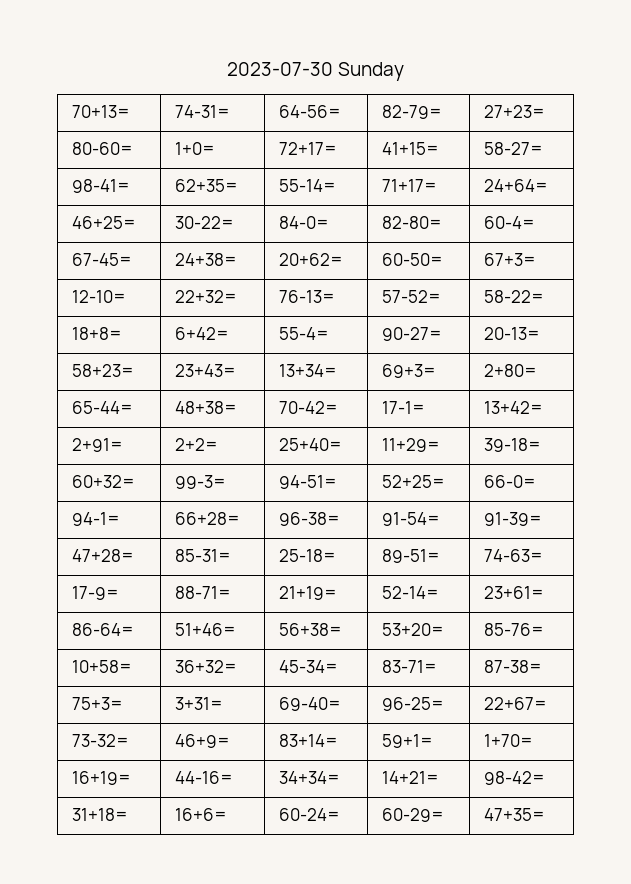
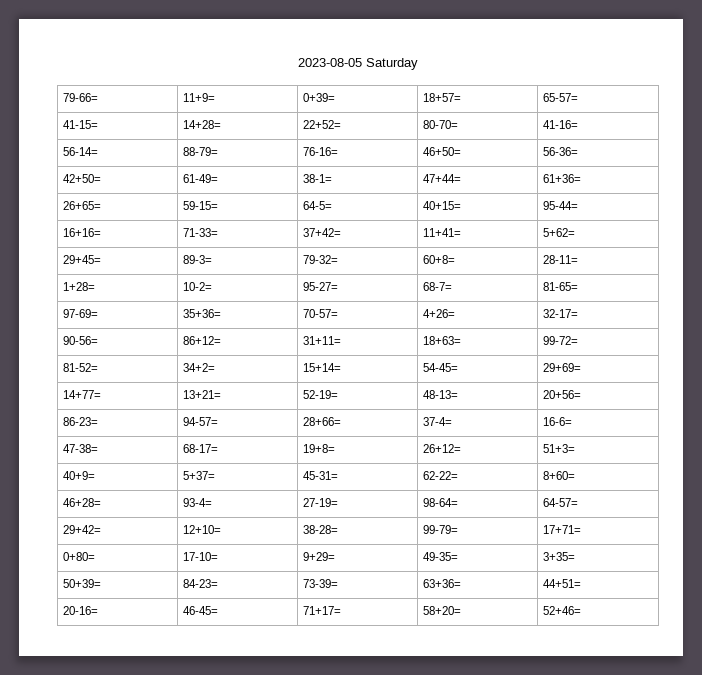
- 2023-07-30 Sunday
- 70+13= | 74-31= | 64-56= | 82-79= | 27+23=
- 80-60= | 1+0= | 72+17= | 41+15= | 58-27=
- 98-41= | 62+35= | 55-14= | 71+17= | 24+64=
- 46+25= | 30-22= | 84-0= | 82-80= | 60-4=
- 67-45= | 24+38= | 20+62= | 60-50= | 67+3=
- 12-10= | 22+32= | 76-13= | 57-52= | 58-22=
- 18+8= | 6+42= | 55-4= | 90-27= | 20-13=
- 58+23= | 23+43= | 13+34= | 69+3= | 2+80=
- 65-44= | 48+38= | 70-42= | 17-1= | 13+42=
- 2+91= | 2+2= | 25+40= | 11+29= | 39-18=
- 60+32= | 99-3= | 94-51= | 52+25= | 66-0=
- 94-1= | 66+28= | 96-38= | 91-54= | 91-39=
- 47+28= | 85-31= | 25-18= | 89-51= | 74-63=
- 17-9= | 88-71= | 21+19= | 52-14= | 23+61=
- 86-64= | 51+46= | 56+38= | 53+20= | 85-76=
- 10+58= | 36+32= | 45-34= | 83-71= | 87-38=
- 75+3= | 3+31= | 69-40= | 96-25= | 22+67=
- 73-32= | 46+9= | 83+14= | 59+1= | 1+70=
- 16+19= | 44-16= | 34+34= | 14+21= | 98-42=
- 31+18= | 16+6= | 60-24= | 60-29= | 47+35=
+ 2023-08-05 Saturday
+ 79-66= | 11+9= | 0+39= | 18+57= | 65-57=
+ 41-15= | 14+28= | 22+52= | 80-70= | 41-16=
+ 56-14= | 88-79= | 76-16= | 46+50= | 56-36=
+ 42+50= | 61-49= | 38-1= | 47+44= | 61+36=
+ 26+65= | 59-15= | 64-5= | 40+15= | 95-44=
+ 16+16= | 71-33= | 37+42= | 11+41= | 5+62=
+ 29+45= | 89-3= | 79-32= | 60+8= | 28-11=
+ 1+28= | 10-2= | 95-27= | 68-7= | 81-65=
+ 97-69= | 35+36= | 70-57= | 4+26= | 32-17=
+ 90-56= | 86+12= | 31+11= | 18+63= | 99-72=
+ 81-52= | 34+2= | 15+14= | 54-45= | 29+69=
+ 14+77= | 13+21= | 52-19= | 48-13= | 20+56=
+ 86-23= | 94-57= | 28+66= | 37-4= | 16-6=
+ 47-38= | 68-17= | 19+8= | 26+12= | 51+3=
+ 40+9= | 5+37= | 45-31= | 62-22= | 8+60=
+ 46+28= | 93-4= | 27-19= | 98-64= | 64-57=
+ 29+42= | 12+10= | 38-28= | 99-79= | 17+71=
+ 0+80= | 17-10= | 9+29= | 49-35= | 3+35=
+ 50+39= | 84-23= | 73-39= | 63+36= | 44+51=
+ 20-16= | 46-45= | 71+17= | 58+20= | 52+46=

